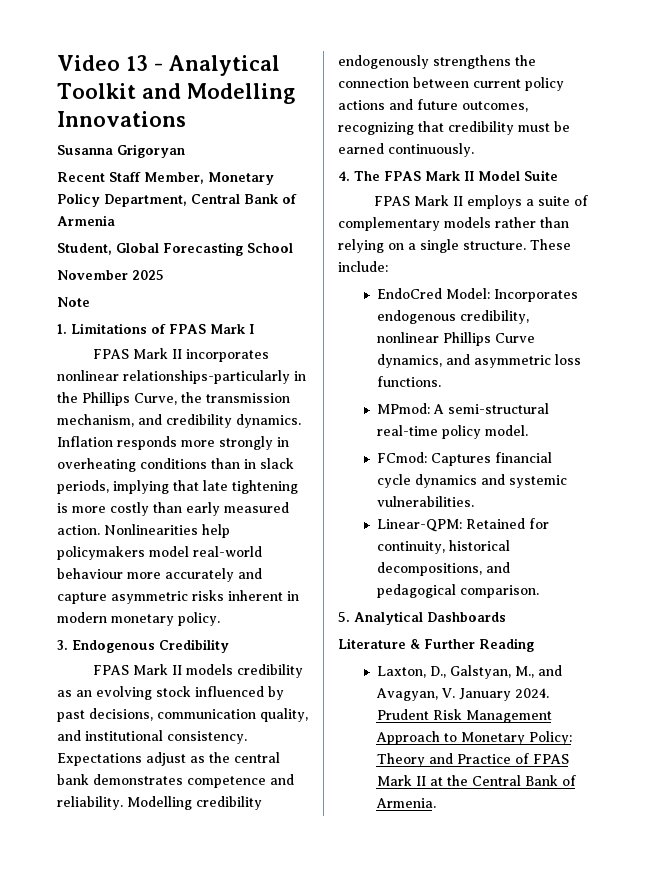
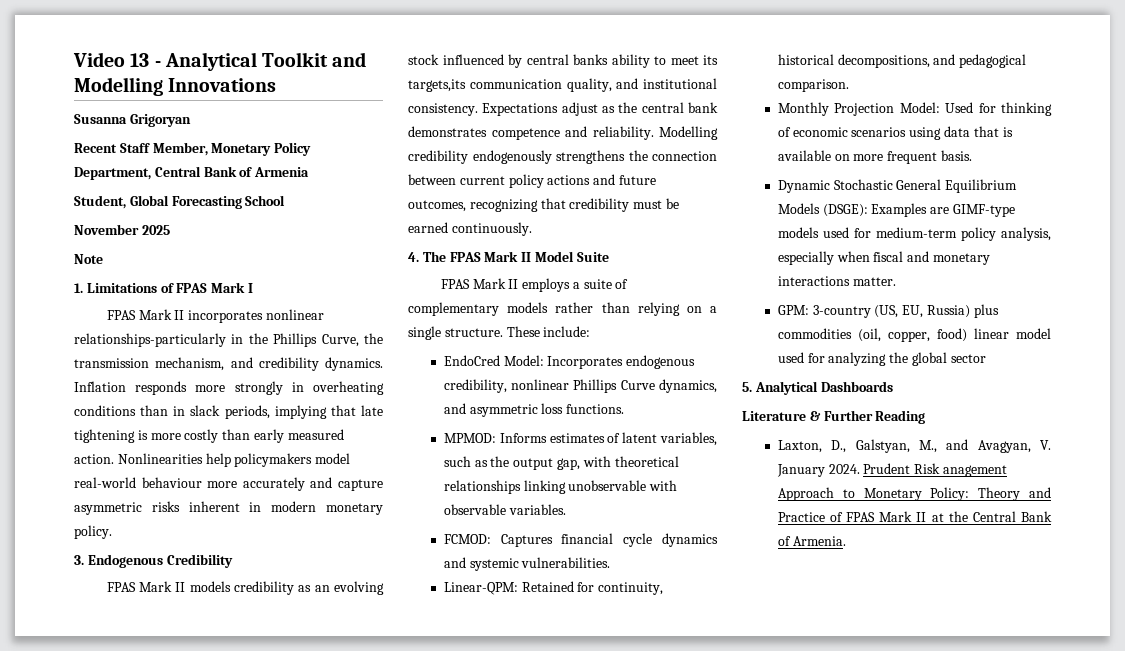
- FPAS Mark II models credibility as an evolving stock influenced by past decisions, communication quality, and institutional consistency.
+ FPAS Mark II models credibility as an evolving stock influenced by central banks ability to meet its targets,its communication quality, and institutional consistency.
- MPmod: A semi-structural real-time policy model.
- FCmod: Captures financial cycle dynamics and systemic vulnerabilities.
+ MPMOD: Informs estimates of latent variables, such as the output gap, with theoretical relationships linking unobservable with observable variables.
+ FCMOD: Captures financial cycle dynamics and systemic vulnerabilities.
+ Monthly Projection Model: Used for thinking of economic scenarios using data that is available on more frequent basis.
+ Dynamic Stochastic General Equilibrium Models (DSGE): Examples are GIMF-type models used for medium-term policy analysis, especially when fiscal and monetary interactions matter.
+ GPM: 3-country (US, EU, Russia) plus commodities (oil, copper, food) linear model used for analyzing the global sector
- Prudent Risk Management Approach to Monetary Policy: Theory and Practice of FPAS Mark II at the Central Bank of Armenia.
+ Prudent Risk anagement Approach to Monetary Policy: Theory and Practice of FPAS Mark II at the Central Bank of Armenia.

